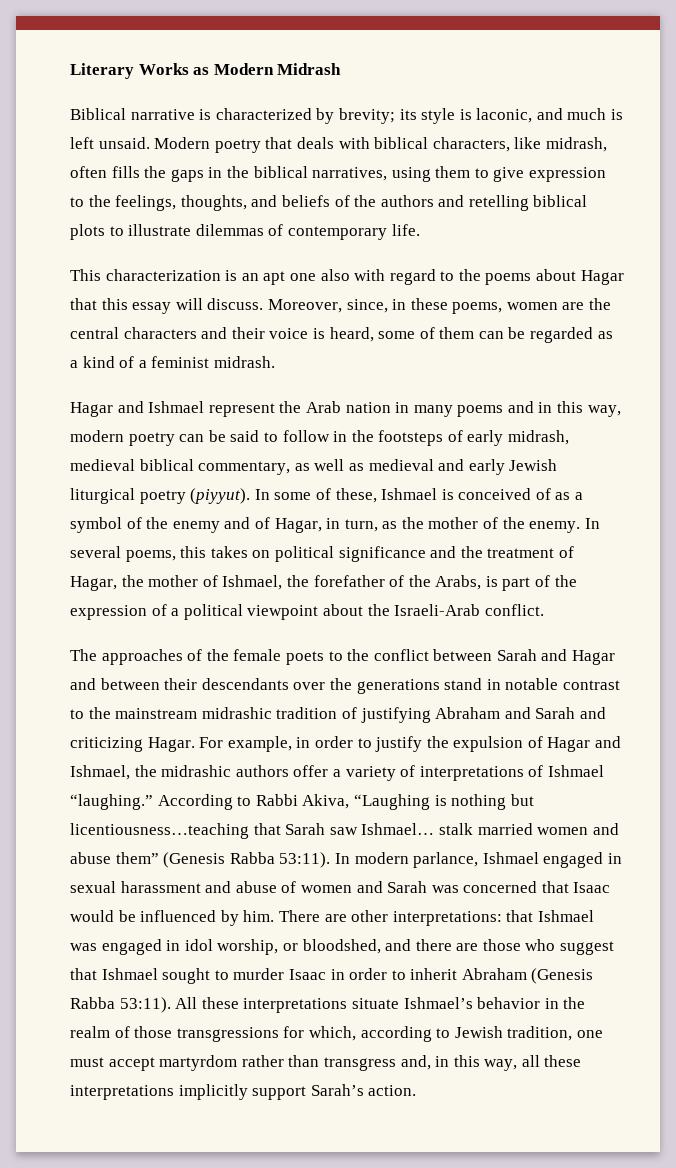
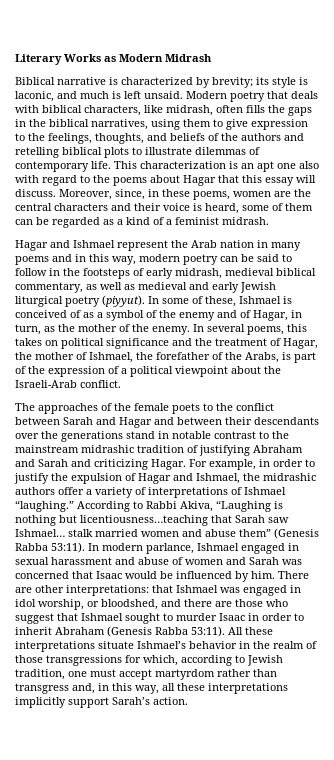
- Modern poetry that deals with biblical characters, like midrash, often fills the gaps in the biblical narratives, using them to give expression to the feelings, thoughts, and beliefs of the authors and retelling biblical plots to illustrate dilemmas of contemporary life.
- This characterization is an apt one also with regard to the poems about Hagar that this essay will discuss.
+ Modern poetry that deals with biblical characters, like midrash, often fills the gaps in the biblical narratives, using them to give expression to the feelings, thoughts, and beliefs of the authors and retelling biblical plots to illustrate dilemmas of contemporary life. This characterization is an apt one also with regard to the poems about Hagar that this essay will discuss.

